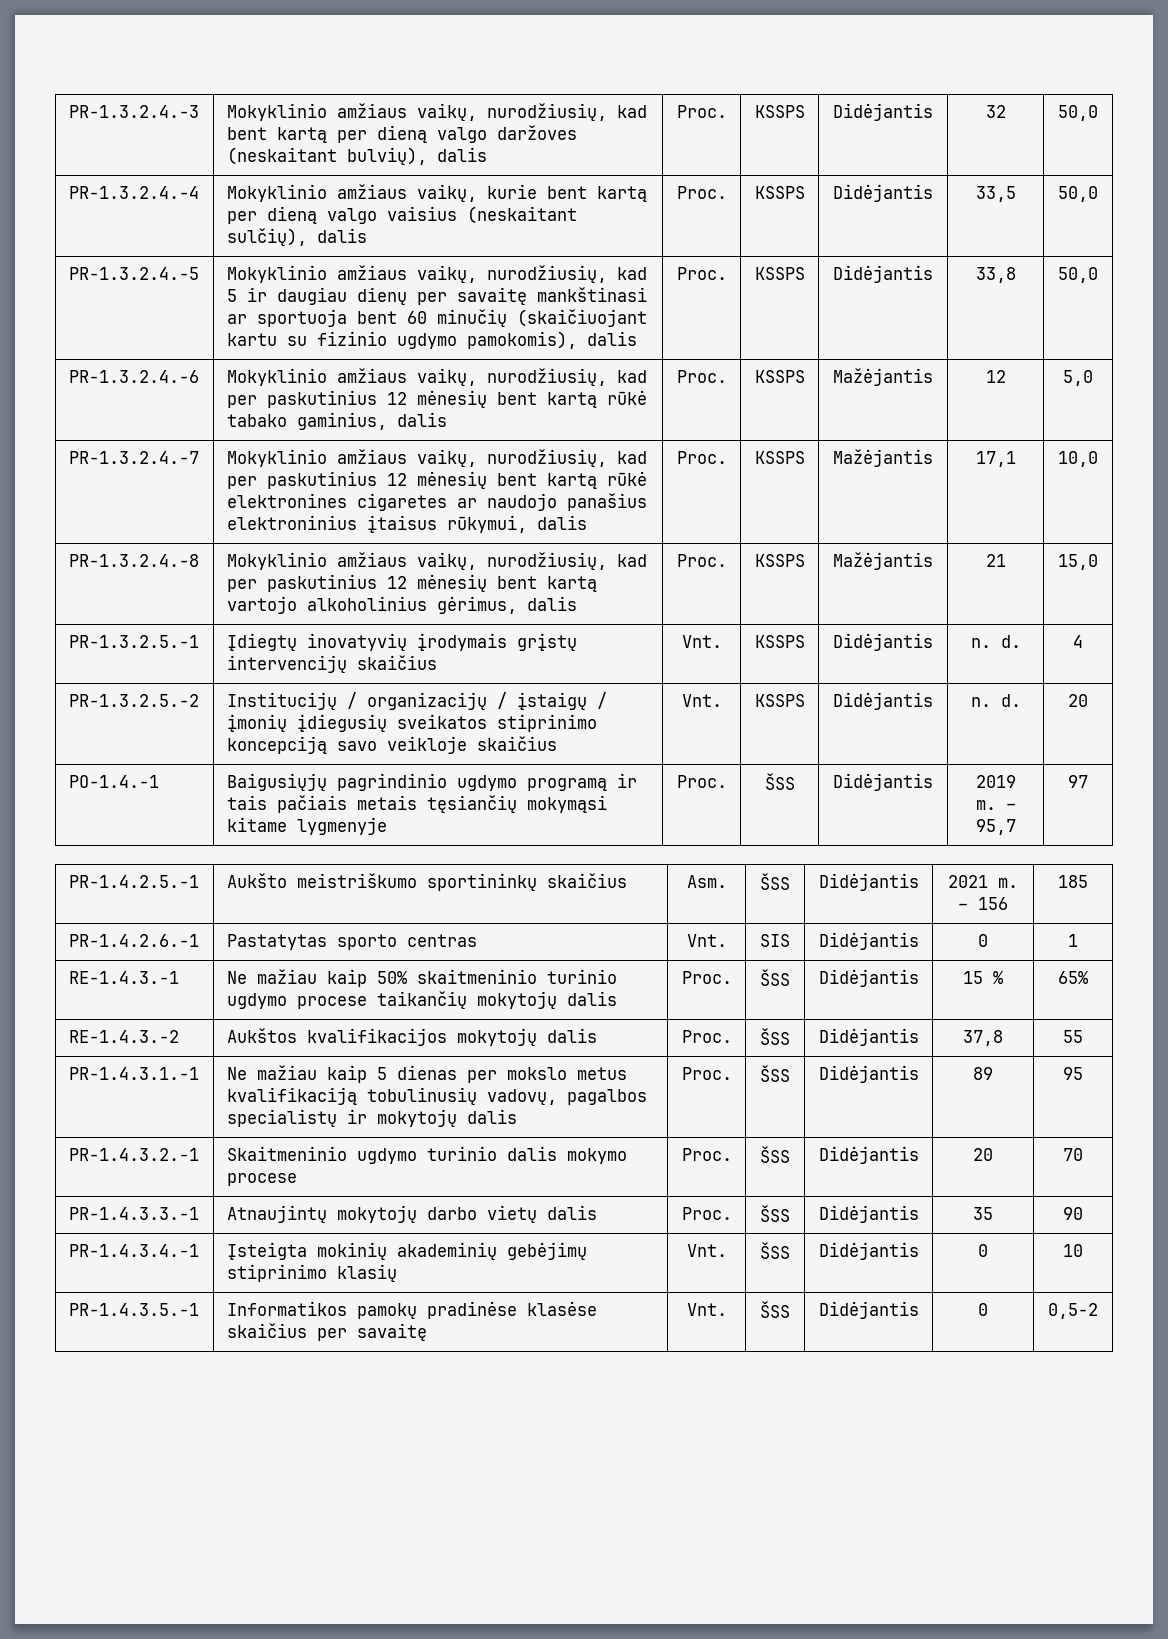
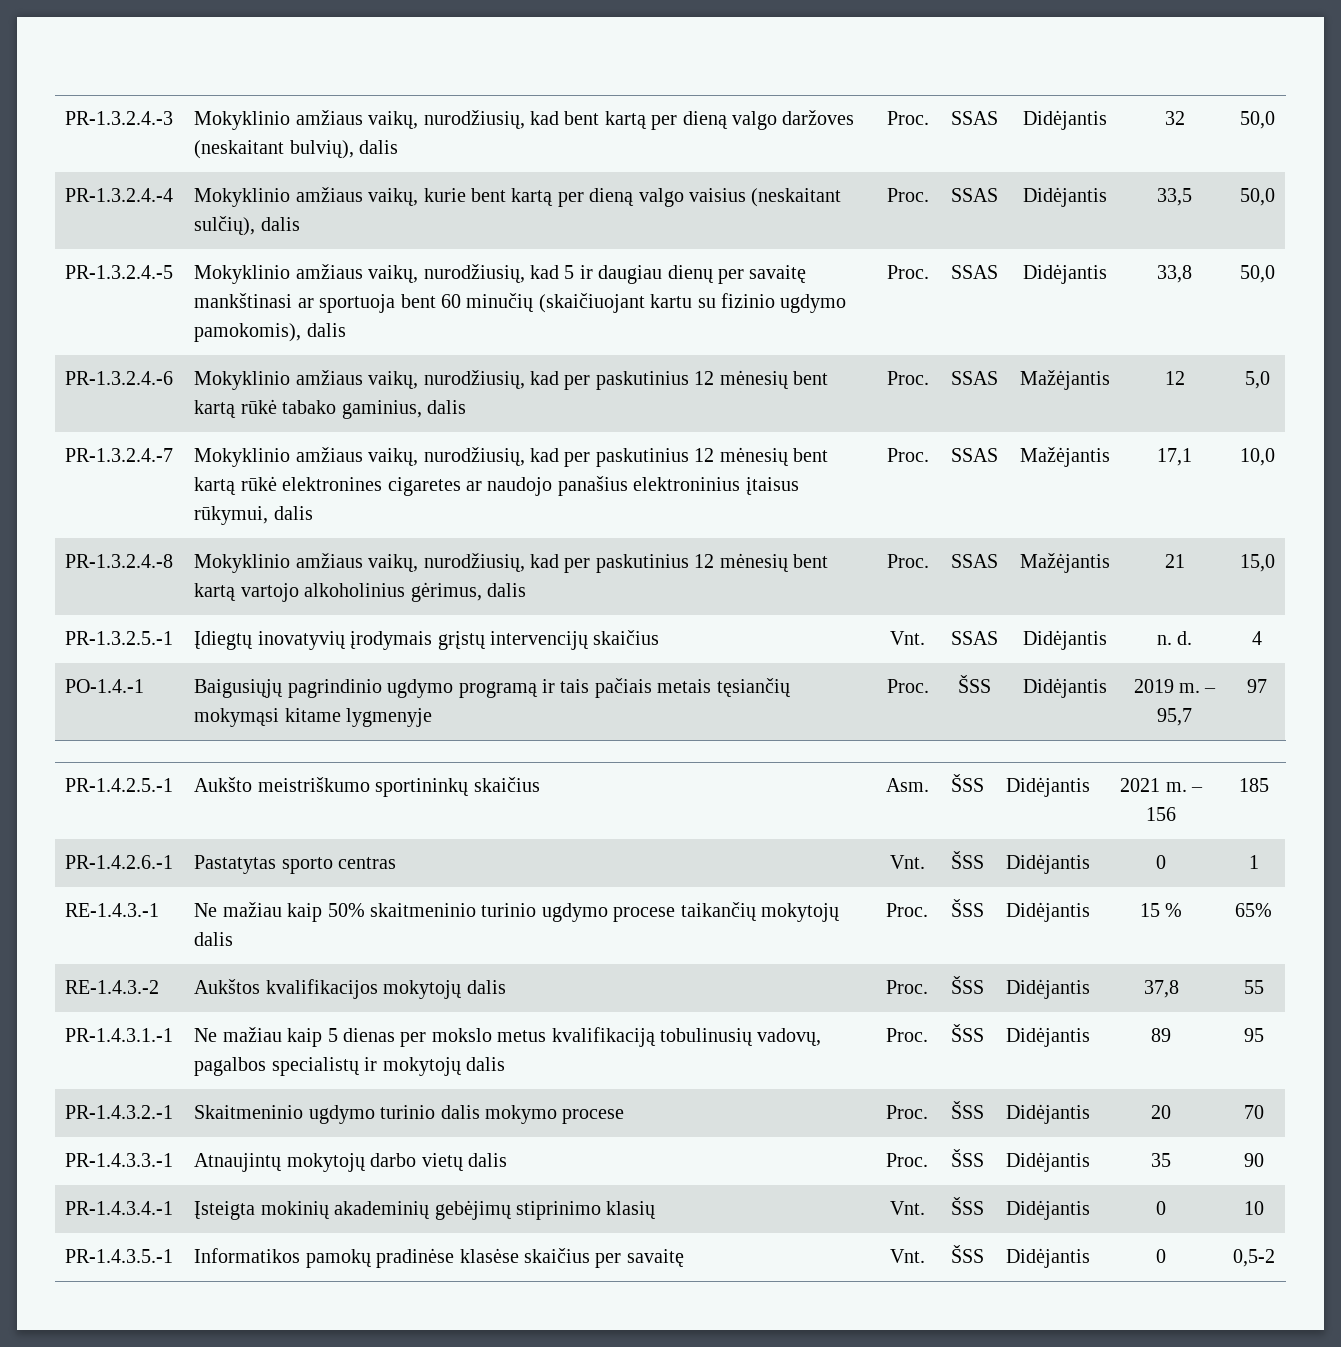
- PR-1.3.2.4.-3 | Mokyklinio amžiaus vaikų, nurodžiusių, kad bent kartą per dieną valgo daržoves (neskaitant bulvių), dalis | Proc. | KSSPS | Didėjantis | 32 | 50,0
+ PR-1.3.2.4.-3 | Mokyklinio amžiaus vaikų, nurodžiusių, kad bent kartą per dieną valgo daržoves (neskaitant bulvių), dalis | Proc. | SSAS | Didėjantis | 32 | 50,0
- PR-1.3.2.4.-4 | Mokyklinio amžiaus vaikų, kurie bent kartą per dieną valgo vaisius (neskaitant sulčių), dalis | Proc. | KSSPS | Didėjantis | 33,5 | 50,0
+ PR-1.3.2.4.-4 | Mokyklinio amžiaus vaikų, kurie bent kartą per dieną valgo vaisius (neskaitant sulčių), dalis | Proc. | SSAS | Didėjantis | 33,5 | 50,0
- PR-1.3.2.4.-5 | Mokyklinio amžiaus vaikų, nurodžiusių, kad 5 ir daugiau dienų per savaitę mankštinasi ar sportuoja bent 60 minučių (skaičiuojant kartu su fizinio ugdymo pamokomis), dalis | Proc. | KSSPS | Didėjantis | 33,8 | 50,0
+ PR-1.3.2.4.-5 | Mokyklinio amžiaus vaikų, nurodžiusių, kad 5 ir daugiau dienų per savaitę mankštinasi ar sportuoja bent 60 minučių (skaičiuojant kartu su fizinio ugdymo pamokomis), dalis | Proc. | SSAS | Didėjantis | 33,8 | 50,0
- PR-1.3.2.4.-6 | Mokyklinio amžiaus vaikų, nurodžiusių, kad per paskutinius 12 mėnesių bent kartą rūkė tabako gaminius, dalis | Proc. | KSSPS | Mažėjantis | 12 | 5,0
+ PR-1.3.2.4.-6 | Mokyklinio amžiaus vaikų, nurodžiusių, kad per paskutinius 12 mėnesių bent kartą rūkė tabako gaminius, dalis | Proc. | SSAS | Mažėjantis | 12 | 5,0
- PR-1.3.2.4.-7 | Mokyklinio amžiaus vaikų, nurodžiusių, kad per paskutinius 12 mėnesių bent kartą rūkė elektronines cigaretes ar naudojo panašius elektroninius įtaisus rūkymui, dalis | Proc. | KSSPS | Mažėjantis | 17,1 | 10,0
+ PR-1.3.2.4.-7 | Mokyklinio amžiaus vaikų, nurodžiusių, kad per paskutinius 12 mėnesių bent kartą rūkė elektronines cigaretes ar naudojo panašius elektroninius įtaisus rūkymui, dalis | Proc. | SSAS | Mažėjantis | 17,1 | 10,0
- PR-1.3.2.4.-8 | Mokyklinio amžiaus vaikų, nurodžiusių, kad per paskutinius 12 mėnesių bent kartą vartojo alkoholinius gėrimus, dalis | Proc. | KSSPS | Mažėjantis | 21 | 15,0
+ PR-1.3.2.4.-8 | Mokyklinio amžiaus vaikų, nurodžiusių, kad per paskutinius 12 mėnesių bent kartą vartojo alkoholinius gėrimus, dalis | Proc. | SSAS | Mažėjantis | 21 | 15,0
- PR-1.3.2.5.-1 | Įdiegtų inovatyvių įrodymais grįstų intervencijų skaičius | Vnt. | KSSPS | Didėjantis | n. d. | 4
+ PR-1.3.2.5.-1 | Įdiegtų inovatyvių įrodymais grįstų intervencijų skaičius | Vnt. | SSAS | Didėjantis | n. d. | 4
- PR-1.3.2.5.-2 | Institucijų / organizacijų / įstaigų / įmonių įdiegusių sveikatos stiprinimo koncepciją savo veikloje skaičius | Vnt. | KSSPS | Didėjantis | n. d. | 20
- PR-1.4.2.6.-1 | Pastatytas sporto centras | Vnt. | SIS | Didėjantis | 0 | 1
+ PR-1.4.2.6.-1 | Pastatytas sporto centras | Vnt. | ŠSS | Didėjantis | 0 | 1

